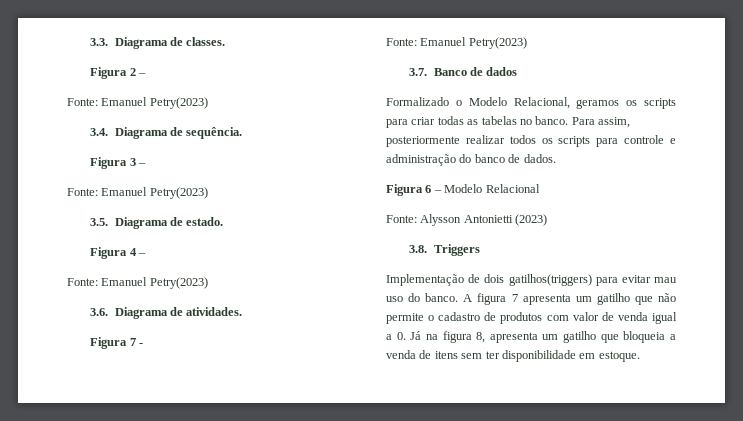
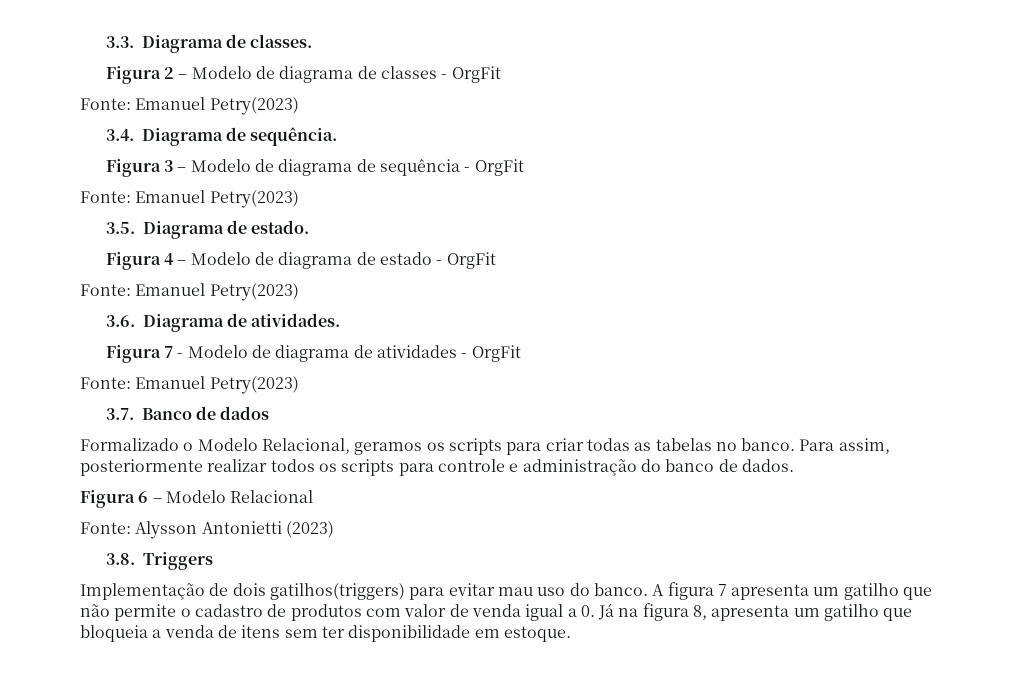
- Figura 2 –
+ Figura 2 – Modelo de diagrama de classes - OrgFit
- Figura 3 –
+ Figura 3 – Modelo de diagrama de sequência - OrgFit
- Figura 4 –
+ Figura 4 – Modelo de diagrama de estado - OrgFit
- Figura 7 -
+ Figura 7 - Modelo de diagrama de atividades - OrgFit

